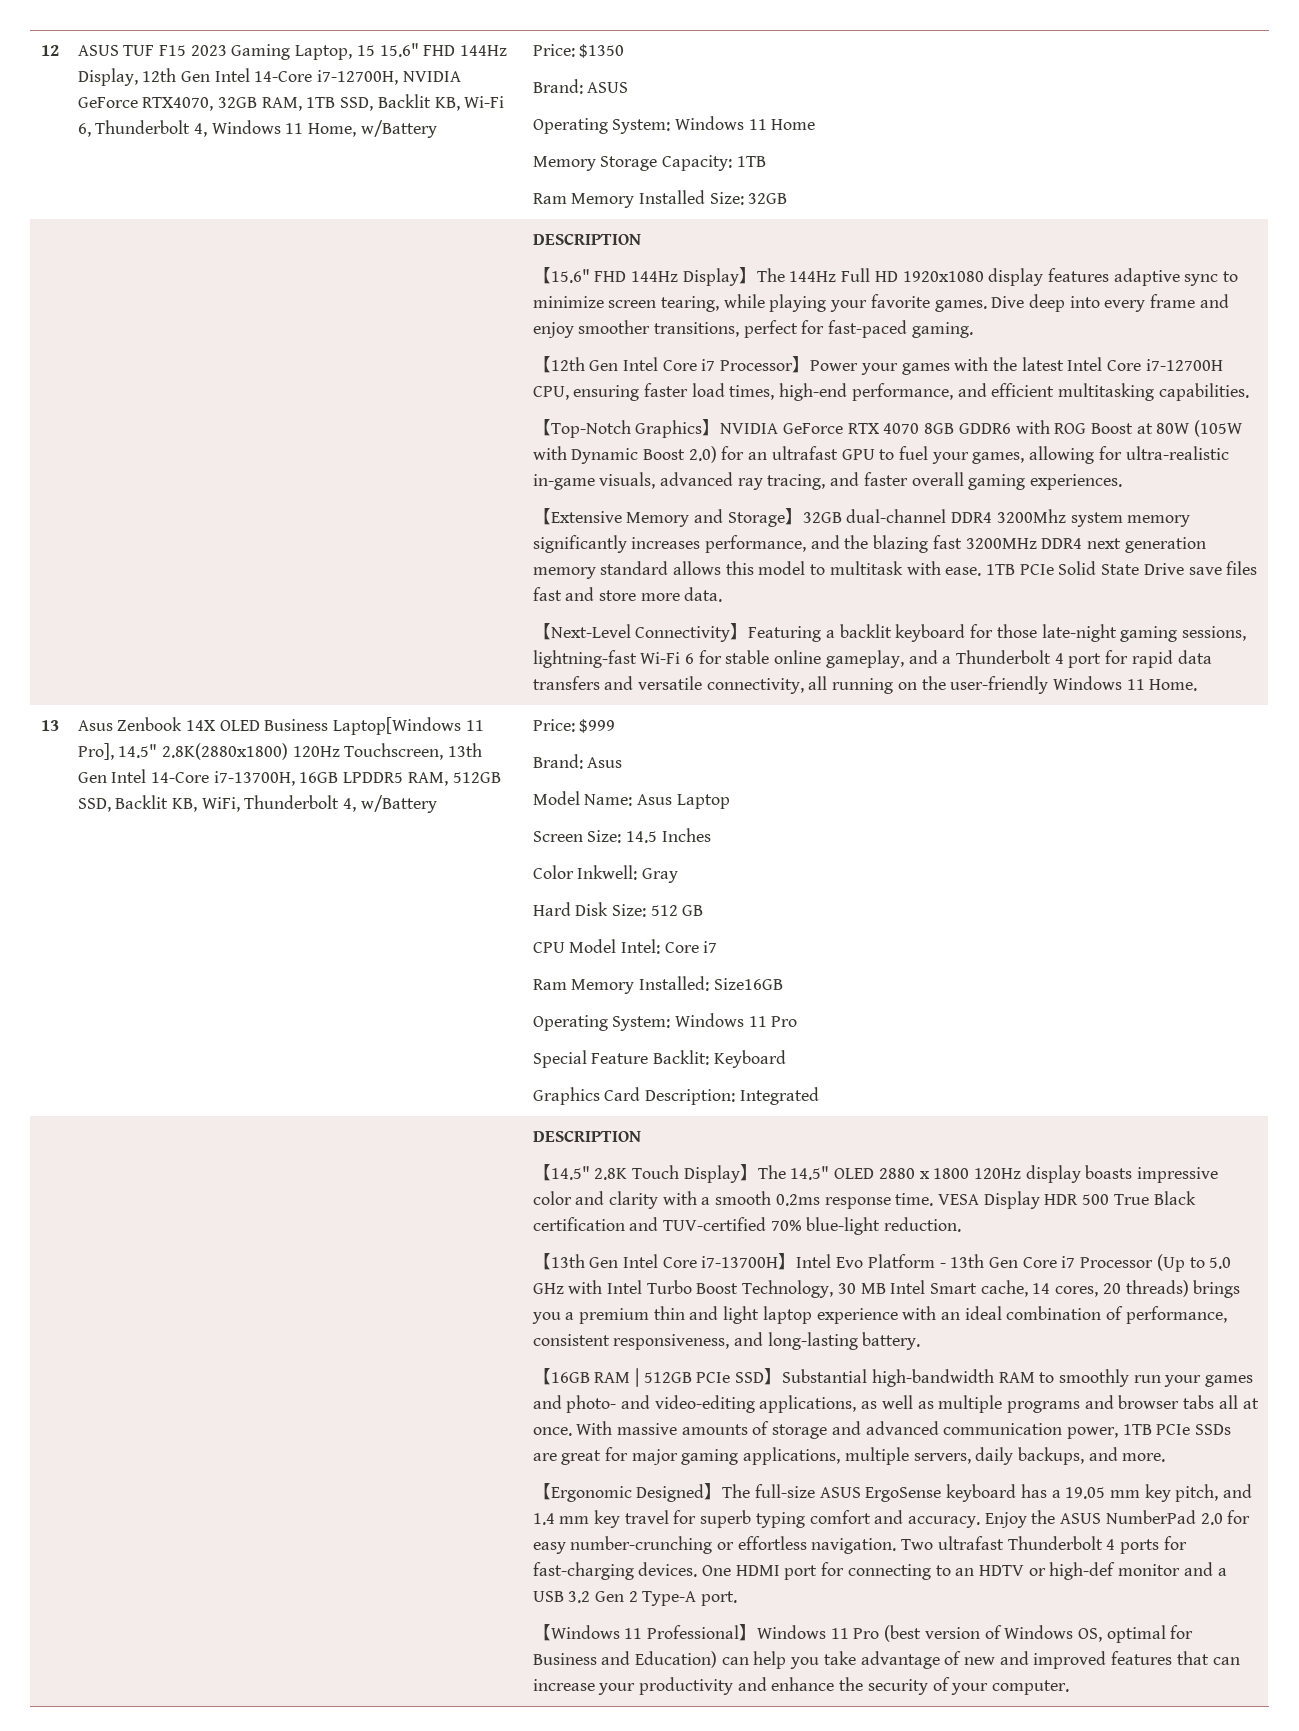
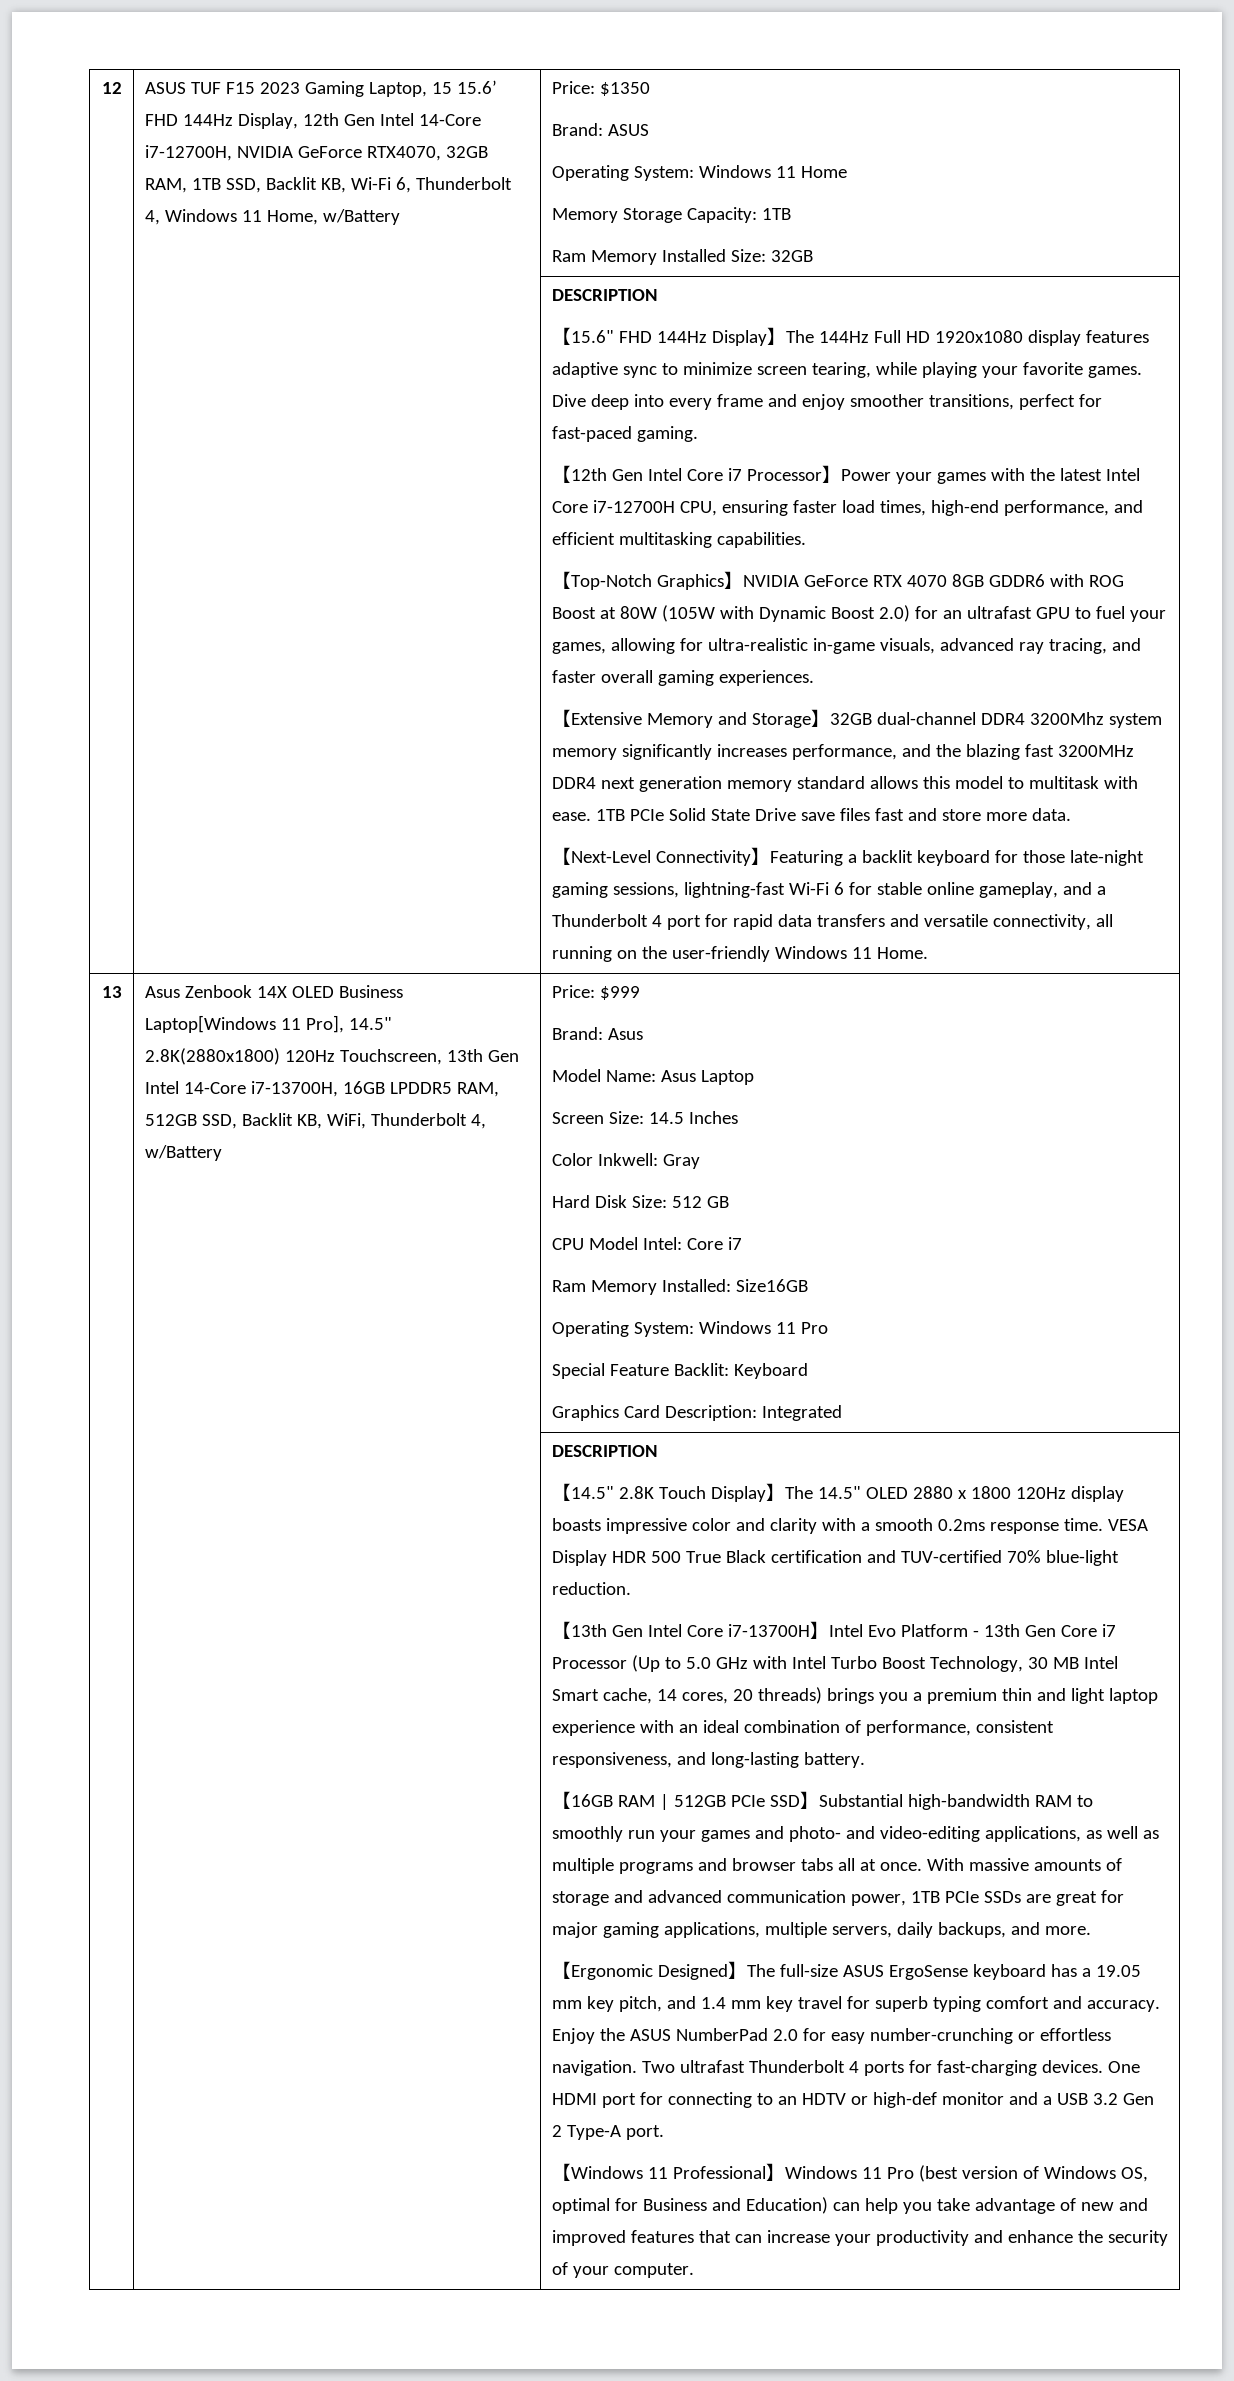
- ASUS TUF F15 2023 Gaming Laptop, 15 15.6" FHD 144Hz Display, 12th Gen Intel 14-Core i7-12700H, NVIDIA GeForce RTX4070, 32GB RAM, 1TB SSD, Backlit KB, Wi-Fi 6, Thunderbolt 4, Windows 11 Home, w/Battery
+ ASUS TUF F15 2023 Gaming Laptop, 15 15.6’ FHD 144Hz Display, 12th Gen Intel 14-Core i7-12700H, NVIDIA GeForce RTX4070, 32GB RAM, 1TB SSD, Backlit KB, Wi-Fi 6, Thunderbolt 4, Windows 11 Home, w/Battery

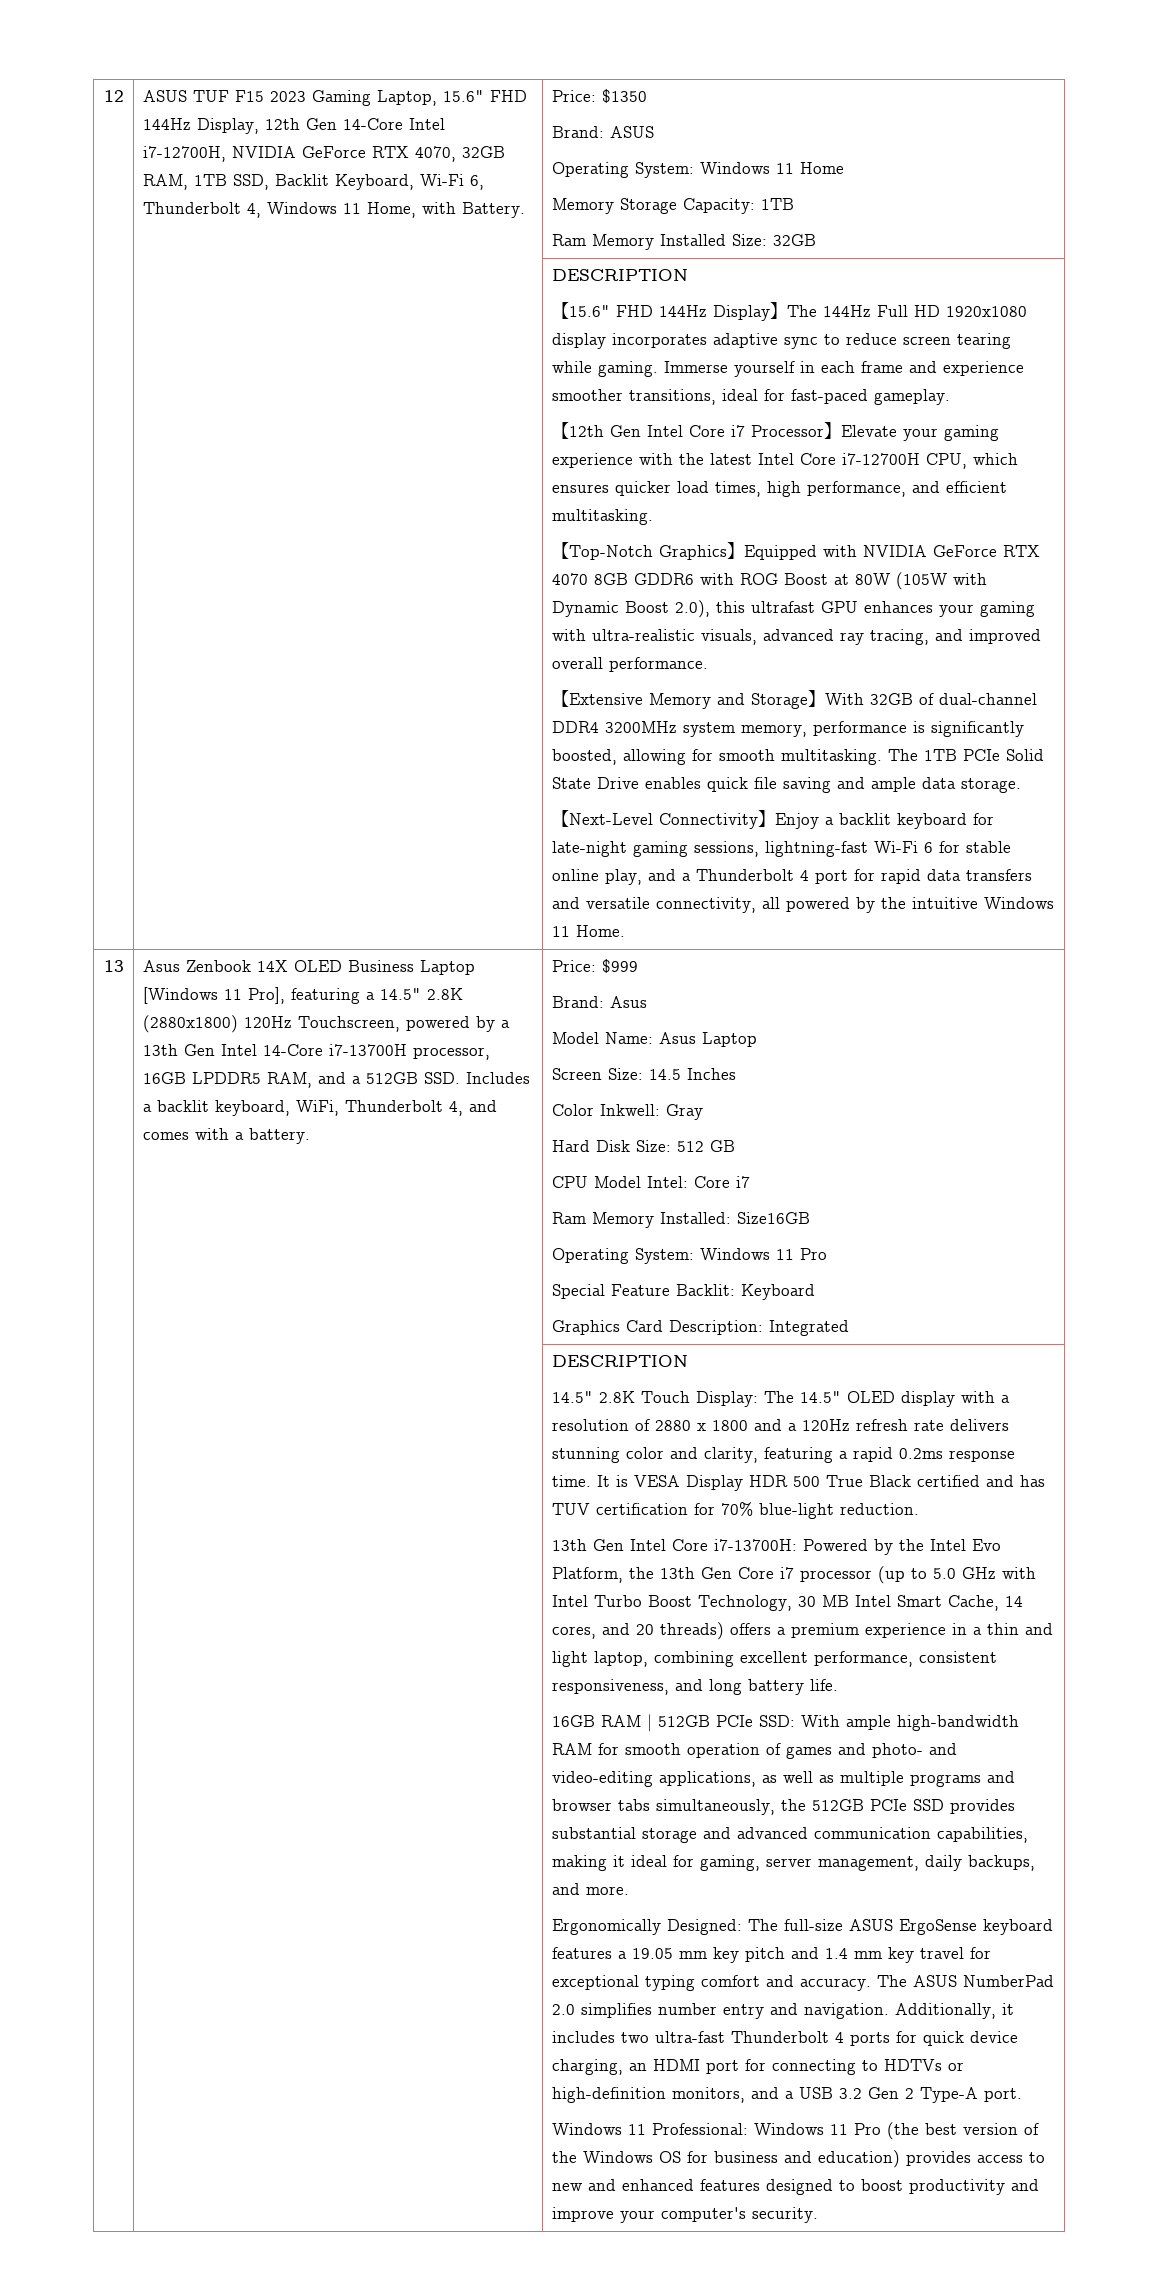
- ASUS TUF F15 2023 Gaming Laptop, 15 15.6’ FHD 144Hz Display, 12th Gen Intel 14-Core i7-12700H, NVIDIA GeForce RTX4070, 32GB RAM, 1TB SSD, Backlit KB, Wi-Fi 6, Thunderbolt 4, Windows 11 Home, w/Battery
+ ASUS TUF F15 2023 Gaming Laptop, 15.6" FHD 144Hz Display, 12th Gen 14-Core Intel i7-12700H, NVIDIA GeForce RTX 4070, 32GB RAM, 1TB SSD, Backlit Keyboard, Wi-Fi 6, Thunderbolt 4, Windows 11 Home, with Battery.
- 【15.6" FHD 144Hz Display】The 144Hz Full HD 1920x1080 display features adaptive sync to minimize screen tearing, while playing your favorite games. Dive deep into every frame and enjoy smoother transitions, perfect for fast-paced gaming.
+ 【15.6" FHD 144Hz Display】The 144Hz Full HD 1920x1080 display incorporates adaptive sync to reduce screen tearing while gaming. Immerse yourself in each frame and experience smoother transitions, ideal for fast-paced gameplay.
- 【12th Gen Intel Core i7 Processor】Power your games with the latest Intel Core i7-12700H CPU, ensuring faster load times, high-end performance, and efficient multitasking capabilities.
+ 【12th Gen Intel Core i7 Processor】Elevate your gaming experience with the latest Intel Core i7-12700H CPU, which ensures quicker load times, high performance, and efficient multitasking.
- 【Top-Notch Graphics】NVIDIA GeForce RTX 4070 8GB GDDR6 with ROG Boost at 80W (105W with Dynamic Boost 2.0) for an ultrafast GPU to fuel your games, allowing for ultra-realistic in-game visuals, advanced ray tracing, and faster overall gaming experiences.
+ 【Top-Notch Graphics】Equipped with NVIDIA GeForce RTX 4070 8GB GDDR6 with ROG Boost at 80W (105W with Dynamic Boost 2.0), this ultrafast GPU enhances your gaming with ultra-realistic visuals, advanced ray tracing, and improved overall performance.
- 【Extensive Memory and Storage】32GB dual-channel DDR4 3200Mhz system memory significantly increases performance, and the blazing fast 3200MHz DDR4 next generation memory standard allows this model to multitask with ease. 1TB PCIe Solid State Drive save files fast and store more data.
+ 【Extensive Memory and Storage】With 32GB of dual-channel DDR4 3200MHz system memory, performance is significantly boosted, allowing for smooth multitasking. The 1TB PCIe Solid State Drive enables quick file saving and ample data storage.
- 【Next-Level Connectivity】Featuring a backlit keyboard for those late-night gaming sessions, lightning-fast Wi-Fi 6 for stable online gameplay, and a Thunderbolt 4 port for rapid data transfers and versatile connectivity, all running on the user-friendly Windows 11 Home.
+ 【Next-Level Connectivity】Enjoy a backlit keyboard for late-night gaming sessions, lightning-fast Wi-Fi 6 for stable online play, and a Thunderbolt 4 port for rapid data transfers and versatile connectivity, all powered by the intuitive Windows 11 Home.
- Asus Zenbook 14X OLED Business Laptop[Windows 11 Pro], 14.5" 2.8K(2880x1800) 120Hz Touchscreen, 13th Gen Intel 14-Core i7-13700H, 16GB LPDDR5 RAM, 512GB SSD, Backlit KB, WiFi, Thunderbolt 4, w/Battery
+ Asus Zenbook 14X OLED Business Laptop [Windows 11 Pro], featuring a 14.5" 2.8K (2880x1800) 120Hz Touchscreen, powered by a 13th Gen Intel 14-Core i7-13700H processor, 16GB LPDDR5 RAM, and a 512GB SSD. Includes a backlit keyboard, WiFi, Thunderbolt 4, and comes with a battery.
- 【14.5" 2.8K Touch Display】The 14.5" OLED 2880 x 1800 120Hz display boasts impressive color and clarity with a smooth 0.2ms response time.
+ 14.5" 2.8K Touch Display: The 14.5" OLED display with a resolution of 2880 x 1800 and a 120Hz refresh rate delivers stunning color and clarity, featuring a rapid 0.2ms response time.
- VESA Display HDR 500 True Black certification and TUV-certified 70% blue-light reduction.
+ It is VESA Display HDR 500 True Black certified and has TUV certification for 70% blue-light reduction.
- 【13th Gen Intel Core i7-13700H】Intel Evo Platform - 13th Gen Core i7 Processor (Up to 5.0 GHz with Intel Turbo Boost Technology, 30 MB Intel Smart cache, 14 cores, 20 threads) brings you a premium thin and light laptop experience with an ideal combination of performance, consistent responsiveness, and long-lasting battery.
- 【16GB RAM | 512GB PCIe SSD】Substantial high-bandwidth RAM to smoothly run your games and photo- and video-editing applications, as well as multiple programs and browser tabs all at once. With massive amounts of storage and advanced communication power, 1TB PCIe SSDs are great for major gaming applications, multiple servers, daily backups, and more.
+ 13th Gen Intel Core i7-13700H: Powered by the Intel Evo Platform, the 13th Gen Core i7 processor (up to 5.0 GHz with Intel Turbo Boost Technology, 30 MB Intel Smart Cache, 14 cores, and 20 threads) offers a premium experience in a thin and light laptop, combining excellent performance, consistent responsiveness, and long battery life.
+ 16GB RAM | 512GB PCIe SSD: With ample high-bandwidth RAM for smooth operation of games and photo- and video-editing applications, as well as multiple programs and browser tabs simultaneously, the 512GB PCIe SSD provides substantial storage and advanced communication capabilities, making it ideal for gaming, server management, daily backups, and more.
- 【Ergonomic Designed】The full-size ASUS ErgoSense keyboard has a 19.05 mm key pitch, and 1.4 mm key travel for superb typing comfort and accuracy.
+ Ergonomically Designed: The full-size ASUS ErgoSense keyboard features a 19.05 mm key pitch and 1.4 mm key travel for exceptional typing comfort and accuracy.
- Enjoy the ASUS NumberPad 2.0 for easy number-crunching or effortless navigation. Two ultrafast Thunderbolt 4 ports for fast-charging devices. One HDMI port for connecting to an HDTV or high-def monitor and a USB 3.2 Gen 2 Type-A port.
+ The ASUS NumberPad 2.0 simplifies number entry and navigation. Additionally, it includes two ultra-fast Thunderbolt 4 ports for quick device charging, an HDMI port for connecting to HDTVs or high-definition monitors, and a USB 3.2 Gen 2 Type-A port.
- 【Windows 11 Professional】Windows 11 Pro (best version of Windows OS, optimal for Business and Education) can help you take advantage of new and improved features that can increase your productivity and enhance the security of your computer.
+ Windows 11 Professional: Windows 11 Pro (the best version of the Windows OS for business and education) provides access to new and enhanced features designed to boost productivity and improve your computer's security.

